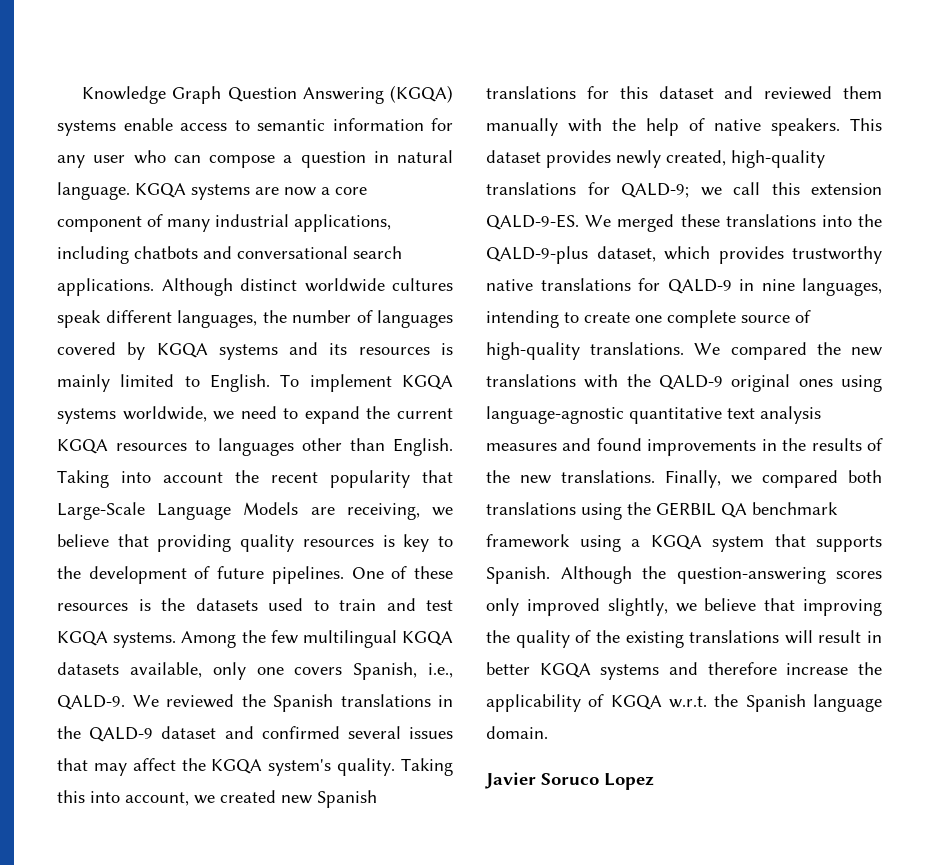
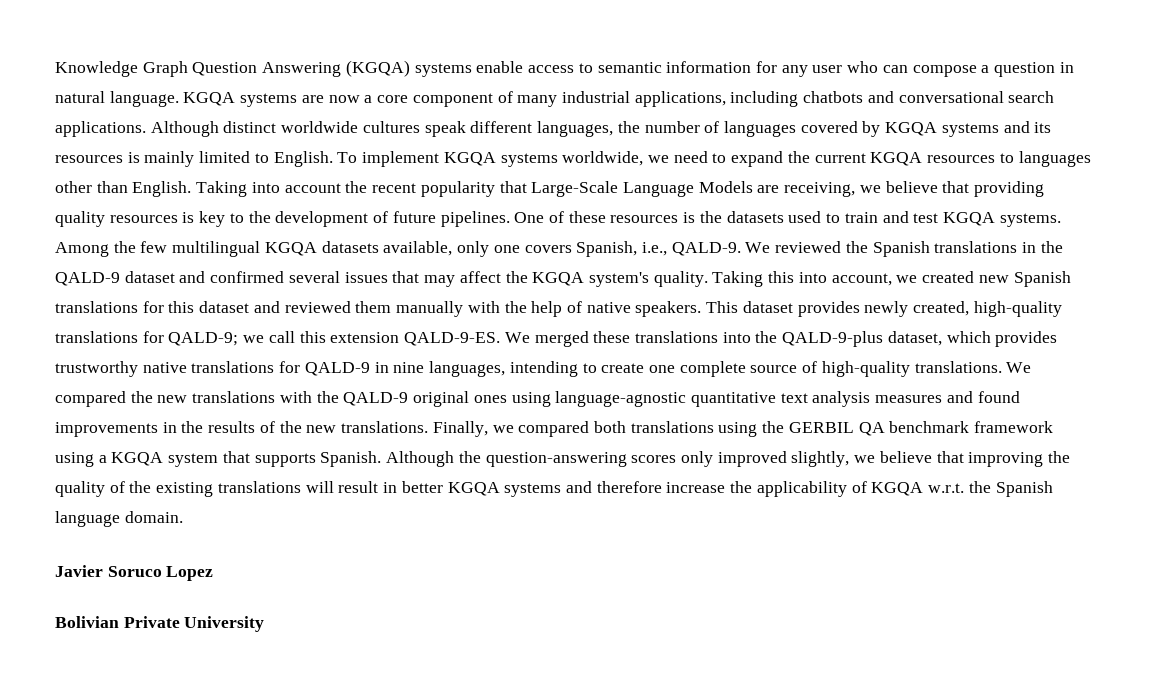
+ Bolivian Private University

